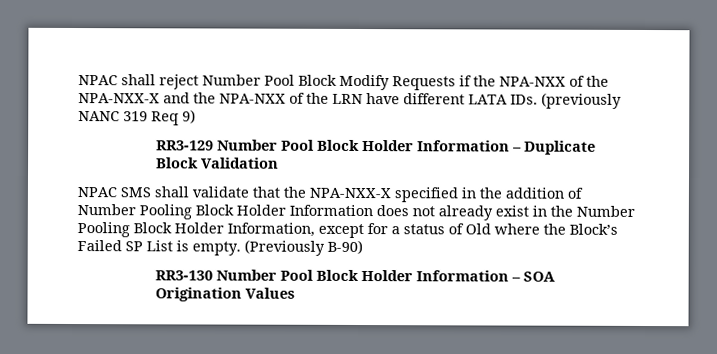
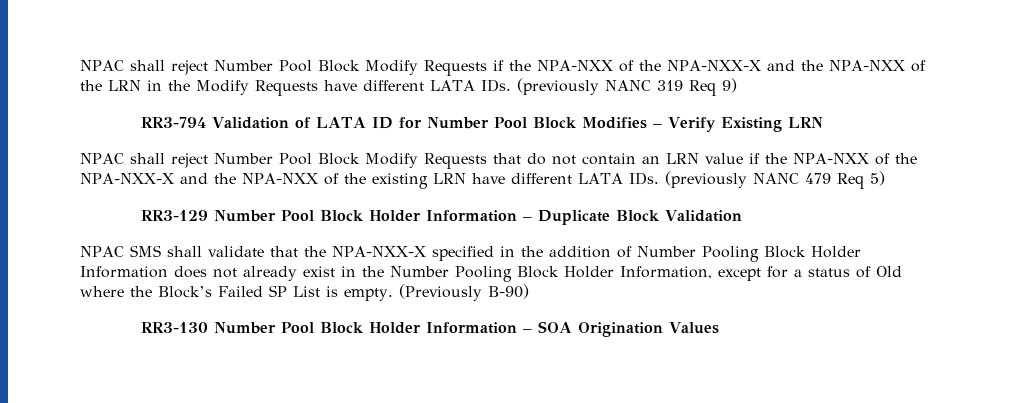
- NPAC shall reject Number Pool Block Modify Requests if the NPA-NXX of the NPA-NXX-X and the NPA-NXX of the LRN have different LATA IDs. (previously NANC 319 Req 9)
+ NPAC shall reject Number Pool Block Modify Requests if the NPA-NXX of the NPA-NXX-X and the NPA-NXX of the LRN in the Modify Requests have different LATA IDs. (previously NANC 319 Req 9)
+ RR3-794 Validation of LATA ID for Number Pool Block Modifies – Verify Existing LRN
+ NPAC shall reject Number Pool Block Modify Requests that do not contain an LRN value if the NPA-NXX of the NPA-NXX-X and the NPA-NXX of the existing LRN have different LATA IDs. (previously NANC 479 Req 5)

